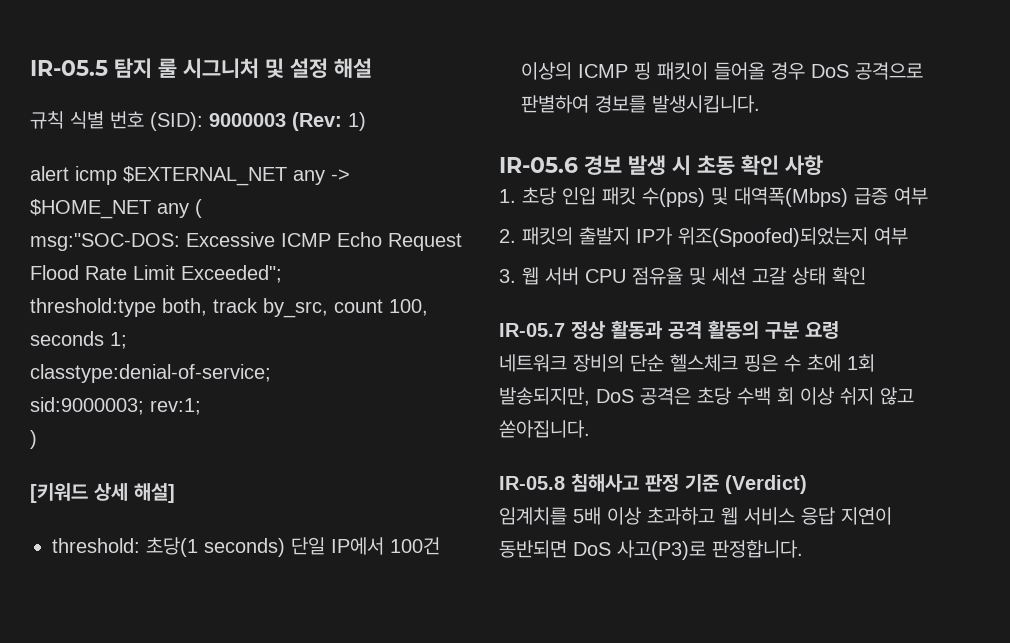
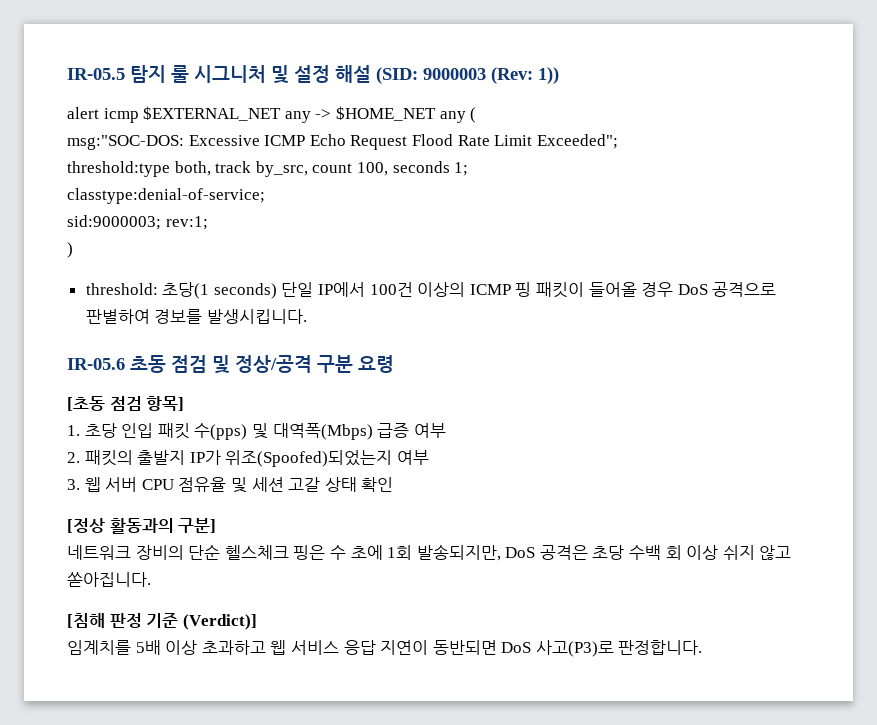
- IR-05.5 탐지 룰 시그니처 및 설정 해설
- 규칙 식별 번호 (SID): 9000003 (Rev: 1)
+ IR-05.5 탐지 룰 시그니처 및 설정 해설 (SID: 9000003 (Rev: 1))
- [키워드 상세 해설]
- IR-05.6 경보 발생 시 초동 확인 사항
+ IR-05.6 초동 점검 및 정상/공격 구분 요령
+ [초동 점검 항목]
- IR-05.7 정상 활동과 공격 활동의 구분 요령
+ [정상 활동과의 구분]
- IR-05.8 침해사고 판정 기준 (Verdict)
+ [침해 판정 기준 (Verdict)]

